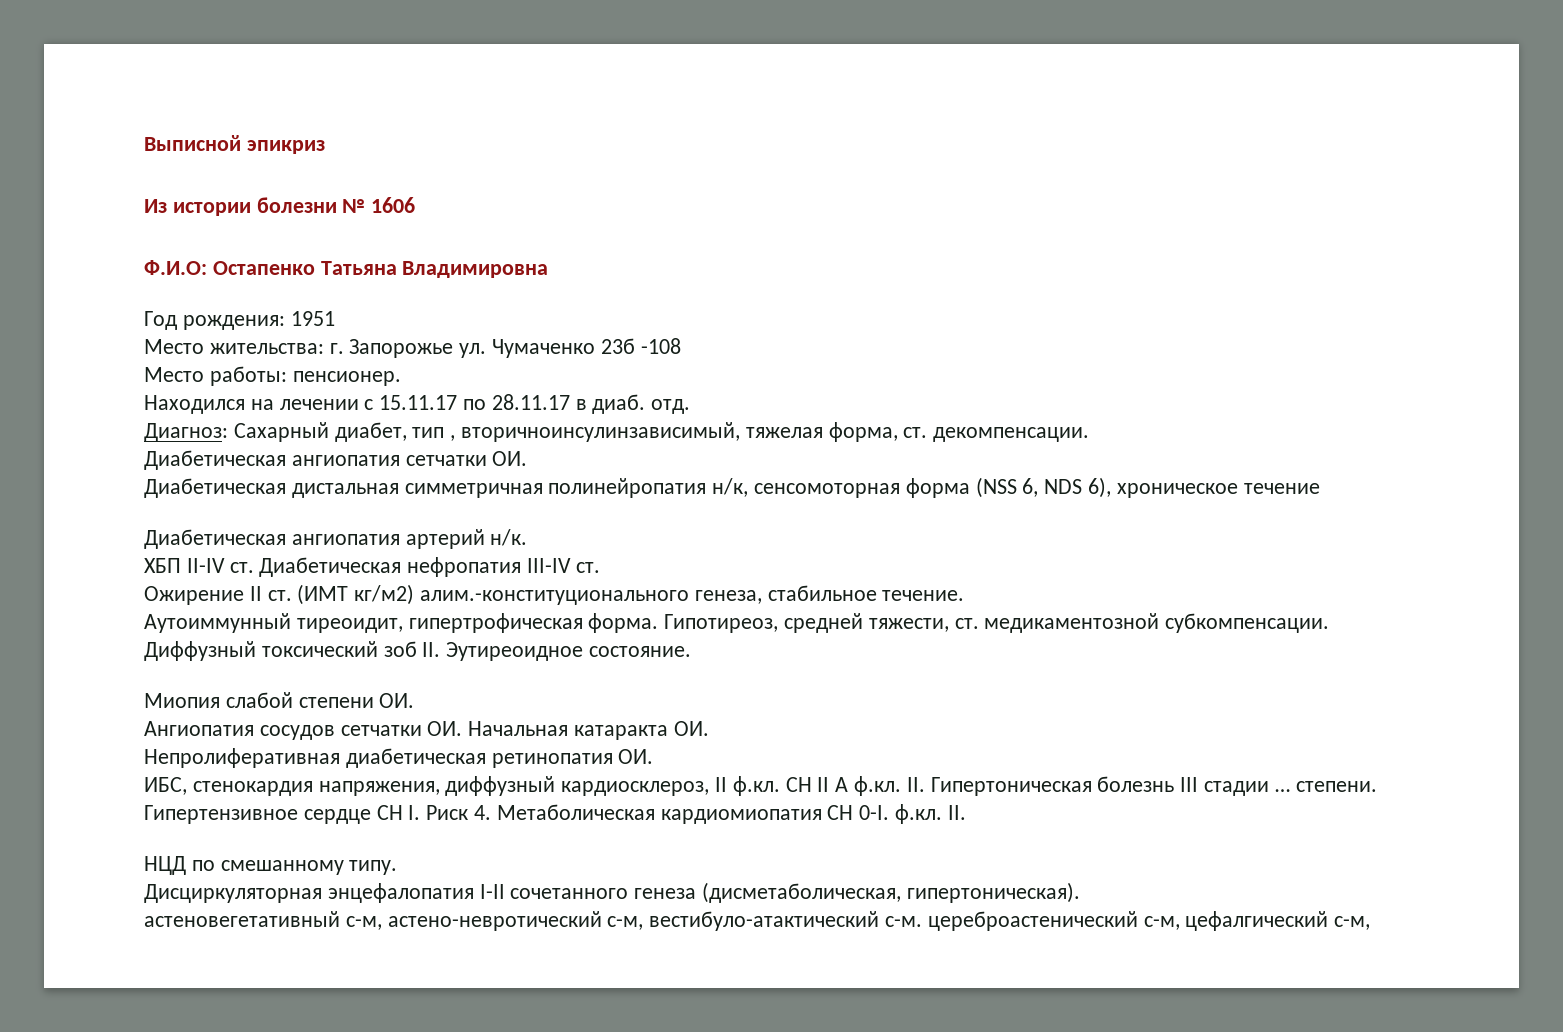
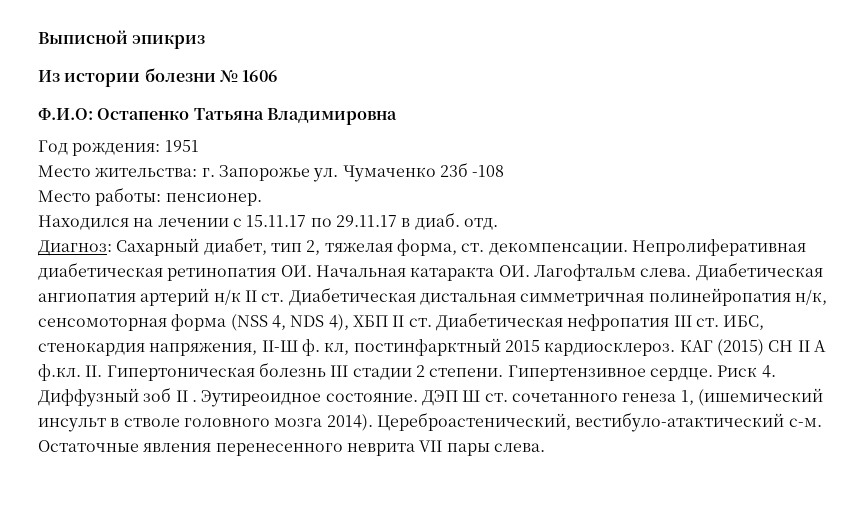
- Находился на лечении с 15.11.17 по 28.11.17 в диаб. отд.
+ Находился на лечении с 15.11.17 по 29.11.17 в диаб. отд.
- Диагноз: Сахарный диабет, тип , вторичноинсулинзависимый, тяжелая форма, ст. декомпенсации.
- Диабетическая ангиопатия сетчатки ОИ.
- Диабетическая дистальная симметричная полинейропатия н/к, сенсомоторная форма (NSS 6, NDS 6), хроническое течение
- Диабетическая ангиопатия артерий н/к.
- ХБП II-IV ст. Диабетическая нефропатия III-IV ст.
- Ожирение II ст. (ИМТ кг/м2) алим.-конституционального генеза, стабильное течение.
- Аутоиммунный тиреоидит, гипертрофическая форма. Гипотиреоз, средней тяжести, ст. медикаментозной субкомпенсации. Диффузный токсический зоб II. Эутиреоидное состояние.
- Миопия слабой степени ОИ.
- Ангиопатия сосудов сетчатки ОИ. Начальная катаракта ОИ.
- Непролиферативная диабетическая ретинопатия ОИ.
- ИБС, стенокардия напряжения, диффузный кардиосклероз, II ф.кл. СН II А ф.кл. II. Гипертоническая болезнь III стадии … степени.
+ Диагноз: Сахарный диабет, тип 2, тяжелая форма, ст. декомпенсации. Непролиферативная диабетическая ретинопатия ОИ. Начальная катаракта ОИ. Лагофтальм слева. Диабетическая ангиопатия артерий н/к II ст. Диабетическая дистальная симметричная полинейропатия н/к, сенсомоторная форма (NSS 4, NDS 4), ХБП II ст. Диабетическая нефропатия III ст. ИБС, стенокардия напряжения, II-Ш ф. кл, постинфарктный 2015 кардиосклероз. КАГ (2015) СН II А ф.кл. II. Гипертоническая болезнь III стадии 2 степени.
- Гипертензивное сердце СН I. Риск 4. Метаболическая кардиомиопатия СН 0-I. ф.кл. II.
- НЦД по смешанному типу.
- Дисциркуляторная энцефалопатия I-II сочетанного генеза (дисметаболическая, гипертоническая).
- астеновегетативный с-м, астено-невротический с-м, вестибуло-атактический с-м. цереброастенический с-м, цефалгический с-м,
+ Гипертензивное сердце. Риск 4. Диффузный зоб II . Эутиреоидное состояние. ДЭП Ш ст. сочетанного генеза 1, (ишемический инсульт в стволе головного мозга 2014). Цереброастенический, вестибуло-атактический с-м. Остаточные явления перенесенного неврита VII пары слева.

